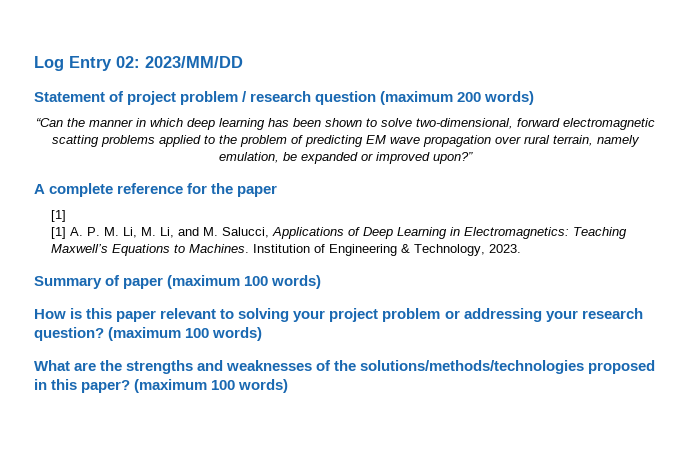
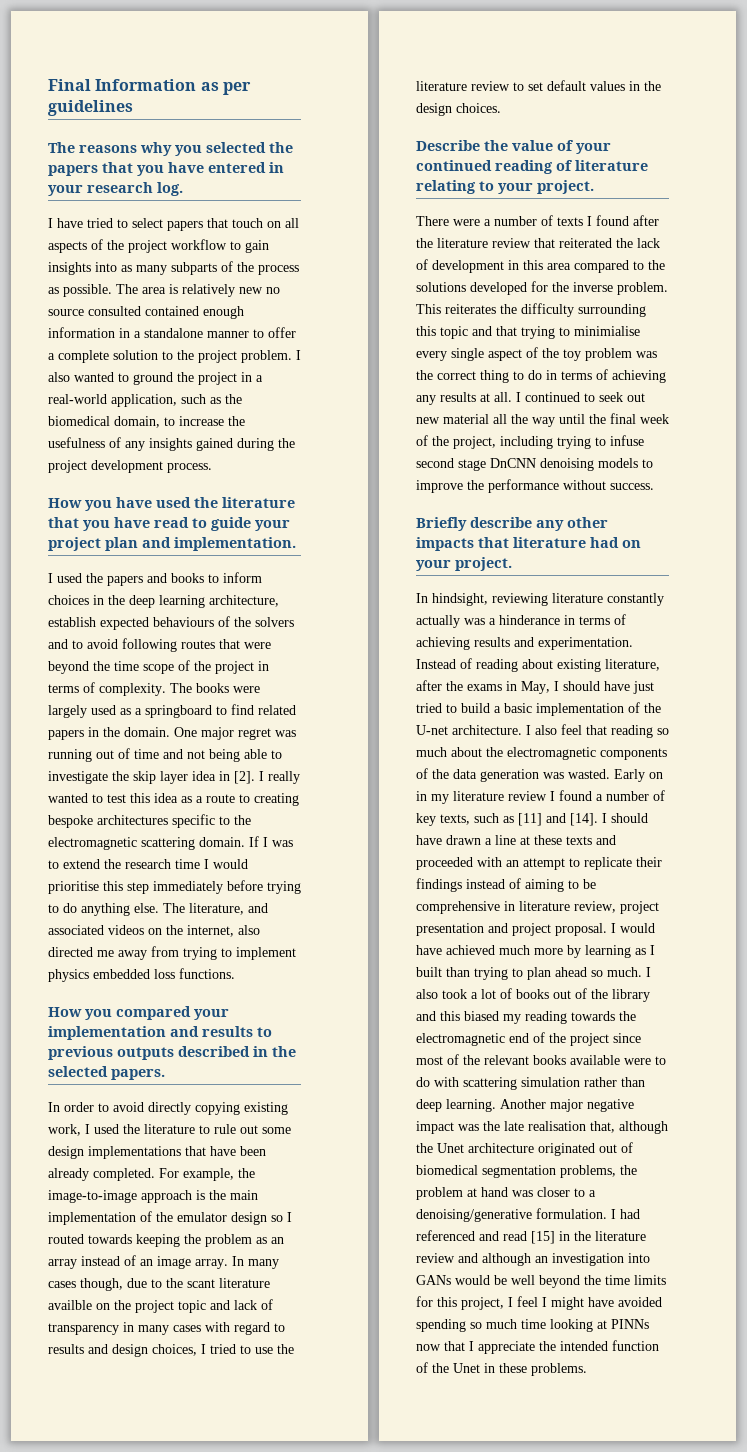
- Log Entry 02: 2023/MM/DD
- Statement of project problem / research question (maximum 200 words)
- “Can the manner in which deep learning has been shown to solve two-dimensional, forward electromagnetic scatting problems applied to the problem of predicting EM wave propagation over rural terrain, namely emulation, be expanded or improved upon?”
- A complete reference for the paper
- [1]
- [1] A. P. M. Li, M. Li, and M. Salucci, Applications of Deep Learning in Electromagnetics: Teaching Maxwell’s Equations to Machines. Institution of Engineering & Technology, 2023.
- Summary of paper (maximum 100 words)
- How is this paper relevant to solving your project problem or addressing your research question? (maximum 100 words)
- What are the strengths and weaknesses of the solutions/methods/technologies proposed in this paper? (maximum 100 words)
+ Final Information as per guidelines
+ The reasons why you selected the papers that you have entered in your research log.
+ I have tried to select papers that touch on all aspects of the project workflow to gain insights into as many subparts of the process as possible. The area is relatively new no source consulted contained enough information in a standalone manner to offer a complete solution to the project problem. I also wanted to ground the project in a real-world application, such as the biomedical domain, to increase the usefulness of any insights gained during the project development process.
+ How you have used the literature that you have read to guide your project plan and implementation.
+ I used the papers and books to inform choices in the deep learning architecture, establish expected behaviours of the solvers and to avoid following routes that were beyond the time scope of the project in terms of complexity. The books were largely used as a springboard to find related papers in the domain. One major regret was running out of time and not being able to investigate the skip layer idea in [2]. I really wanted to test this idea as a route to creating bespoke architectures specific to the electromagnetic scattering domain. If I was to extend the research time I would prioritise this step immediately before trying to do anything else. The literature, and associated videos on the internet, also directed me away from trying to implement physics embedded loss functions.
+ How you compared your implementation and results to previous outputs described in the selected papers.
+ In order to avoid directly copying existing work, I used the literature to rule out some design implementations that have been already completed. For example, the image-to-image approach is the main implementation of the emulator design so I routed towards keeping the problem as an array instead of an image array. In many cases though, due to the scant literature availble on the project topic and lack of transparency in many cases with regard to results and design choices, I tried to use the literature review to set default values in the design choices.
+ Describe the value of your continued reading of literature relating to your project.
+ There were a number of texts I found after the literature review that reiterated the lack of development in this area compared to the solutions developed for the inverse problem. This reiterates the difficulty surrounding this topic and that trying to minimialise every single aspect of the toy problem was the correct thing to do in terms of achieving any results at all. I continued to seek out new material all the way until the final week of the project, including trying to infuse second stage DnCNN denoising models to improve the performance without success.
+ Briefly describe any other impacts that literature had on your project.
+ In hindsight, reviewing literature constantly actually was a hinderance in terms of achieving results and experimentation. Instead of reading about existing literature, after the exams in May, I should have just tried to build a basic implementation of the U-net architecture. I also feel that reading so much about the electromagnetic components of the data generation was wasted. Early on in my literature review I found a number of key texts, such as [11] and [14]. I should have drawn a line at these texts and proceeded with an attempt to replicate their findings instead of aiming to be comprehensive in literature review, project presentation and project proposal. I would have achieved much more by learning as I built than trying to plan ahead so much. I also took a lot of books out of the library and this biased my reading towards the electromagnetic end of the project since most of the relevant books available were to do with scattering simulation rather than deep learning. Another major negative impact was the late realisation that, although the Unet architecture originated out of biomedical segmentation problems, the problem at hand was closer to a denoising/generative formulation. I had referenced and read [15] in the literature review and although an investigation into GANs would be well beyond the time limits for this project, I feel I might have avoided spending so much time looking at PINNs now that I appreciate the intended function of the Unet in these problems.

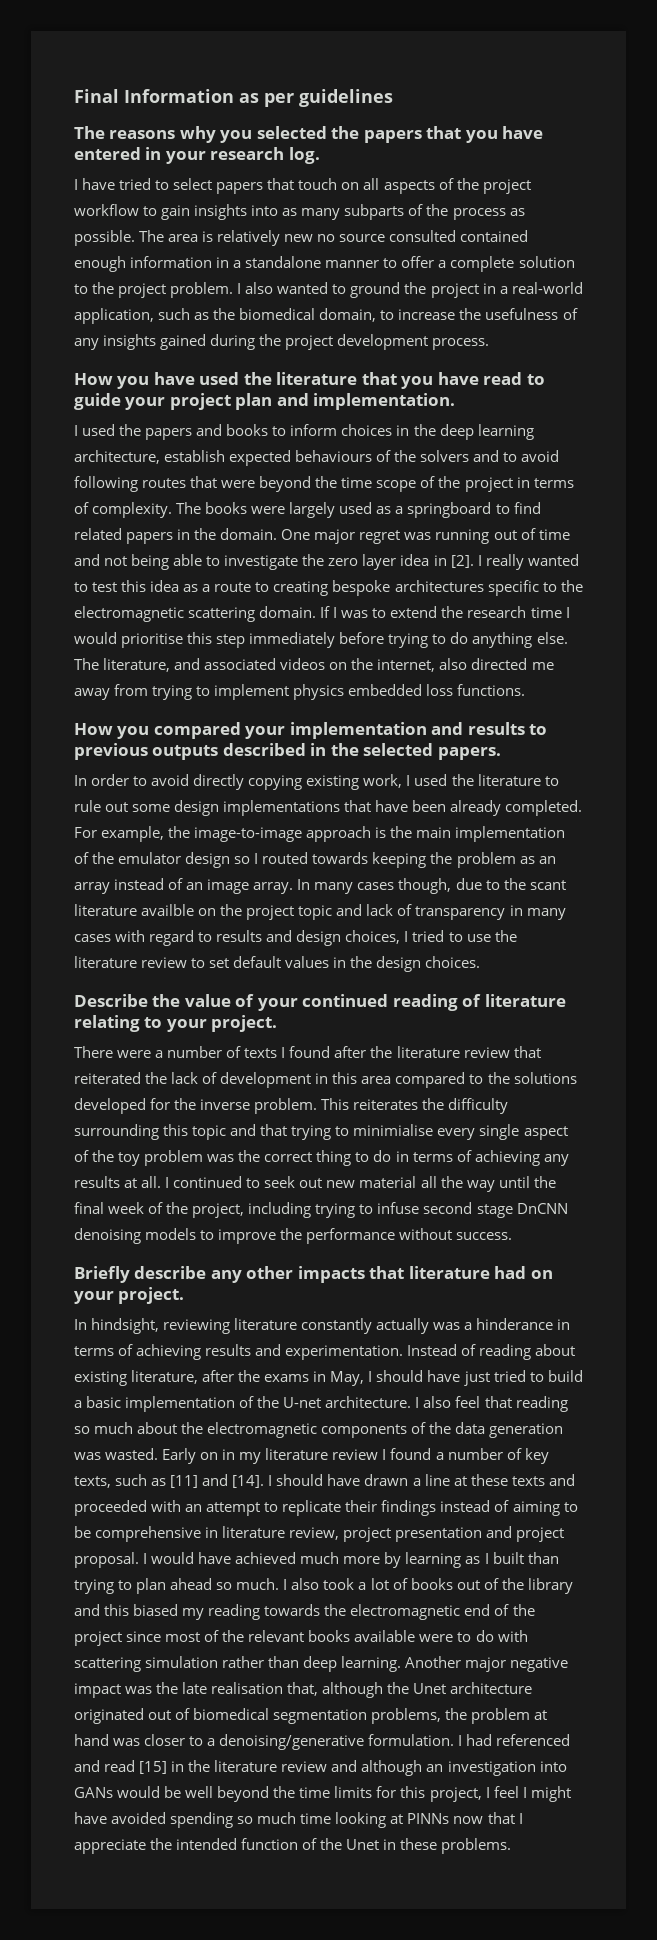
- One major regret was running out of time and not being able to investigate the skip layer idea in [2].
+ One major regret was running out of time and not being able to investigate the zero layer idea in [2].

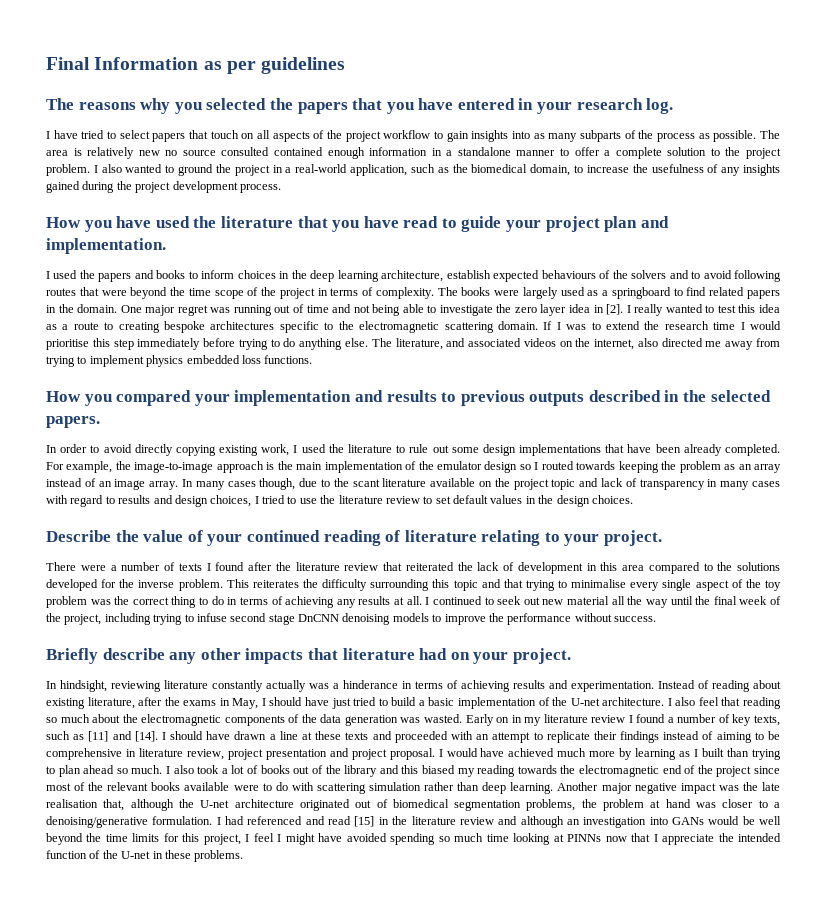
- In many cases though, due to the scant literature availble on the project topic and lack of transparency in many cases with regard to results and design choices, I tried to use the literature review to set default values in the design choices.
+ In many cases though, due to the scant literature available on the project topic and lack of transparency in many cases with regard to results and design choices, I tried to use the literature review to set default values in the design choices.
- This reiterates the difficulty surrounding this topic and that trying to minimialise every single aspect of the toy problem was the correct thing to do in terms of achieving any results at all.
+ This reiterates the difficulty surrounding this topic and that trying to minimalise every single aspect of the toy problem was the correct thing to do in terms of achieving any results at all.
- Another major negative impact was the late realisation that, although the Unet architecture originated out of biomedical segmentation problems, the problem at hand was closer to a denoising/generative formulation.
+ Another major negative impact was the late realisation that, although the U-net architecture originated out of biomedical segmentation problems, the problem at hand was closer to a denoising/generative formulation.
- I had referenced and read [15] in the literature review and although an investigation into GANs would be well beyond the time limits for this project, I feel I might have avoided spending so much time looking at PINNs now that I appreciate the intended function of the Unet in these problems.
+ I had referenced and read [15] in the literature review and although an investigation into GANs would be well beyond the time limits for this project, I feel I might have avoided spending so much time looking at PINNs now that I appreciate the intended function of the U-net in these problems.

